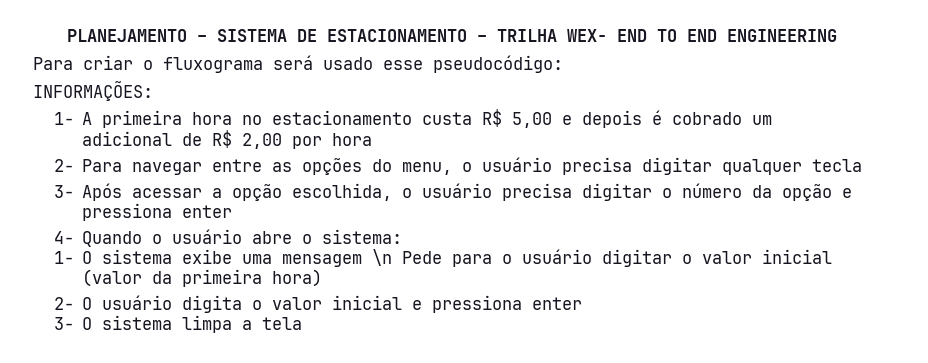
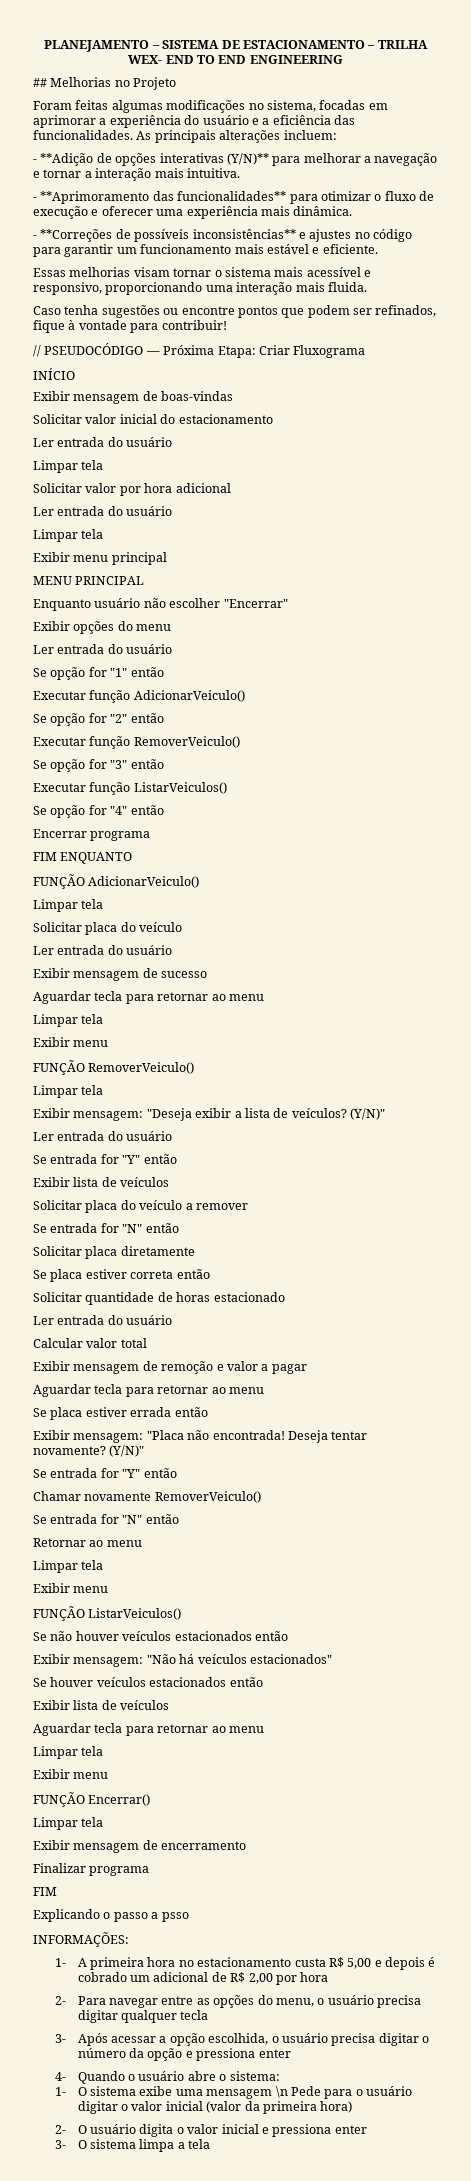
- Para criar o fluxograma será usado esse pseudocódigo:
+ ## Melhorias no Projeto
+ Foram feitas algumas modificações no sistema, focadas em aprimorar a experiência do usuário e a eficiência das funcionalidades. As principais alterações incluem:
+ - **Adição de opções interativas (Y/N)** para melhorar a navegação e tornar a interação mais intuitiva.
+ - **Aprimoramento das funcionalidades** para otimizar o fluxo de execução e oferecer uma experiência mais dinâmica.
+ - **Correções de possíveis inconsistências** e ajustes no código para garantir um funcionamento mais estável e eficiente.
+ Essas melhorias visam tornar o sistema mais acessível e responsivo, proporcionando uma interação mais fluida.
+ Caso tenha sugestões ou encontre pontos que podem ser refinados, fique à vontade para contribuir!
+ // PSEUDOCÓDIGO — Próxima Etapa: Criar Fluxograma
+ INÍCIO
+ Exibir mensagem de boas-vindas
+ Solicitar valor inicial do estacionamento
+ Ler entrada do usuário
+ Limpar tela
+ Solicitar valor por hora adicional
+ Ler entrada do usuário
+ Limpar tela
+ Exibir menu principal
+ MENU PRINCIPAL
+ Enquanto usuário não escolher "Encerrar"
+ Exibir opções do menu
+ Ler entrada do usuário
+ Se opção for "1" então
+ Executar função AdicionarVeiculo()
+ Se opção for "2" então
+ Executar função RemoverVeiculo()
+ Se opção for "3" então
+ Executar função ListarVeiculos()
+ Se opção for "4" então
+ Encerrar programa
+ FIM ENQUANTO
+ FUNÇÃO AdicionarVeiculo()
+ Limpar tela
+ Solicitar placa do veículo
+ Ler entrada do usuário
+ Exibir mensagem de sucesso
+ Aguardar tecla para retornar ao menu
+ Limpar tela
+ Exibir menu
+ FUNÇÃO RemoverVeiculo()
+ Limpar tela
+ Exibir mensagem: "Deseja exibir a lista de veículos? (Y/N)"
+ Ler entrada do usuário
+ Se entrada for "Y" então
+ Exibir lista de veículos
+ Solicitar placa do veículo a remover
+ Se entrada for "N" então
+ Solicitar placa diretamente
+ Se placa estiver correta então
+ Solicitar quantidade de horas estacionado
+ Ler entrada do usuário
+ Calcular valor total
+ Exibir mensagem de remoção e valor a pagar
+ Aguardar tecla para retornar ao menu
+ Se placa estiver errada então
+ Exibir mensagem: "Placa não encontrada! Deseja tentar novamente? (Y/N)"
+ Se entrada for "Y" então
+ Chamar novamente RemoverVeiculo()
+ Se entrada for "N" então
+ Retornar ao menu
+ Limpar tela
+ Exibir menu
+ FUNÇÃO ListarVeiculos()
+ Se não houver veículos estacionados então
+ Exibir mensagem: "Não há veículos estacionados"
+ Se houver veículos estacionados então
+ Exibir lista de veículos
+ Aguardar tecla para retornar ao menu
+ Limpar tela
+ Exibir menu
+ FUNÇÃO Encerrar()
+ Limpar tela
+ Exibir mensagem de encerramento
+ Finalizar programa
+ FIM
+ Explicando o passo a psso

